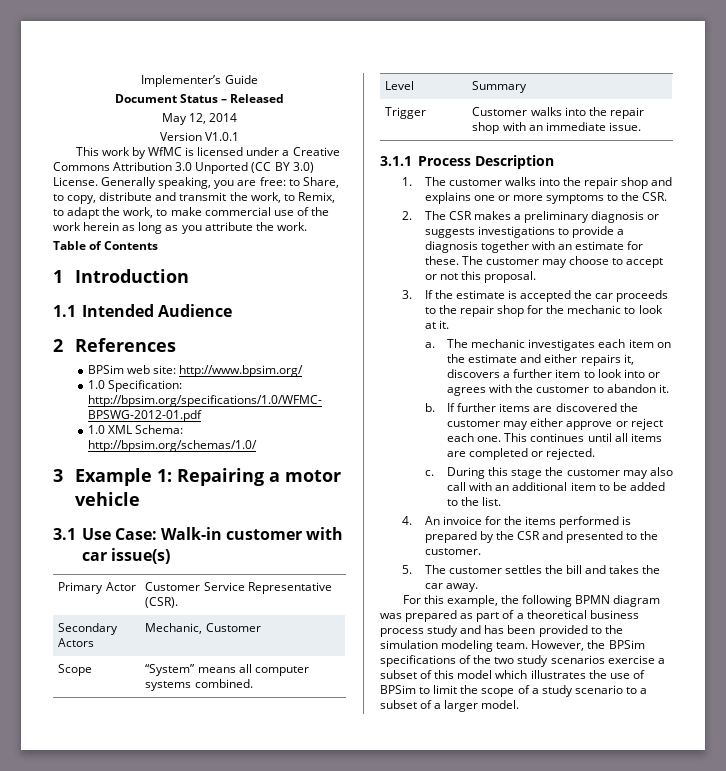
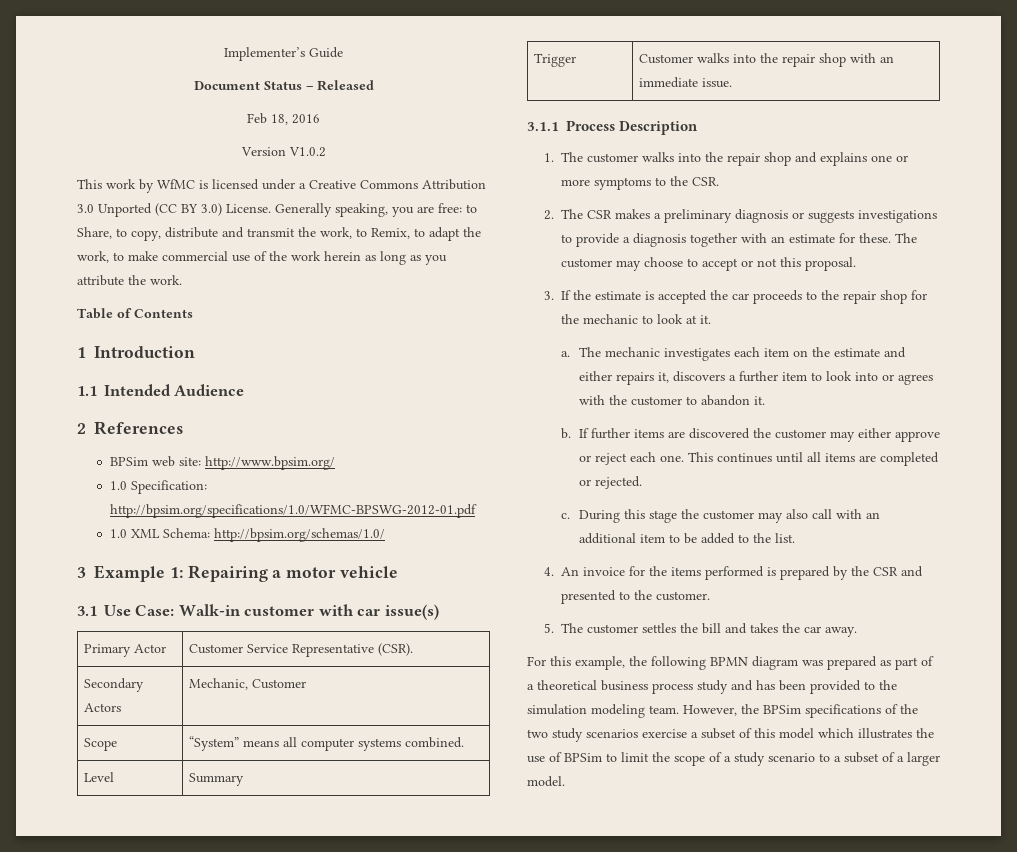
- May 12, 2014
+ Feb 18, 2016
- Version V1.0.1
+ Version V1.0.2

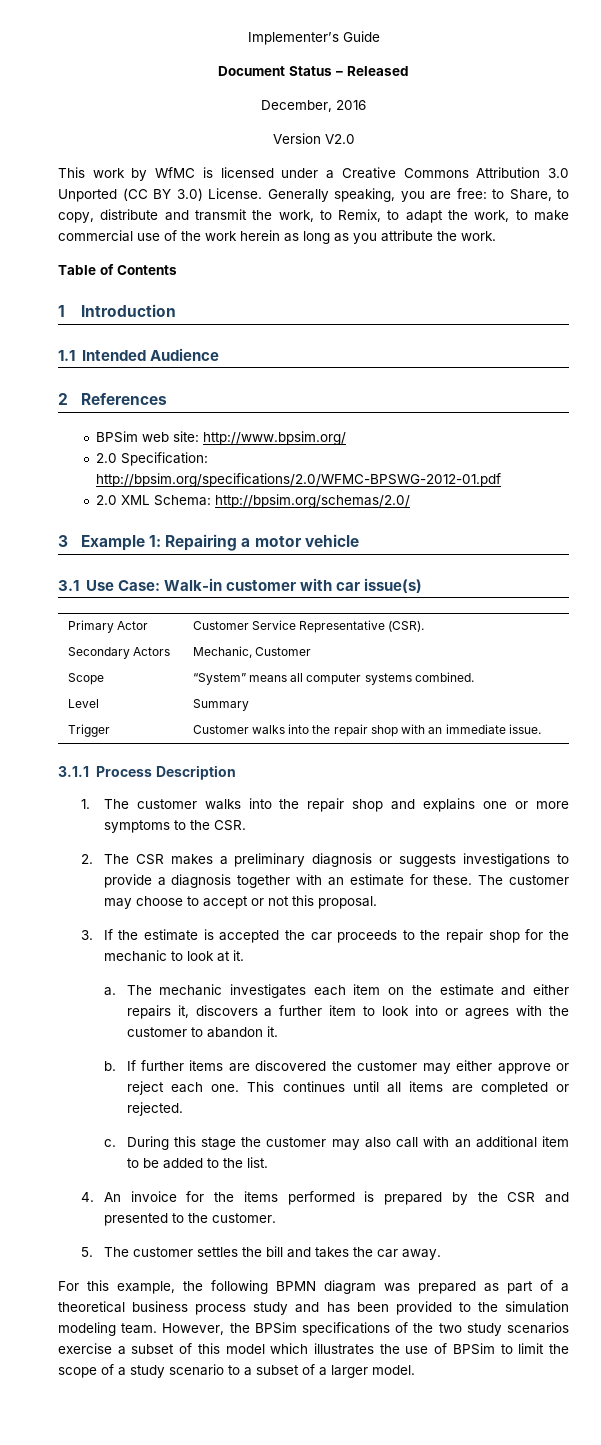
- Feb 18, 2016
+ December, 2016
- Version V1.0.2
+ Version V2.0
- 1.0 Specification: http://bpsim.org/specifications/1.0/WFMC-BPSWG-2012-01.pdf
- 1.0 XML Schema: http://bpsim.org/schemas/1.0/
+ 2.0 Specification: http://bpsim.org/specifications/2.0/WFMC-BPSWG-2012-01.pdf
+ 2.0 XML Schema: http://bpsim.org/schemas/2.0/

